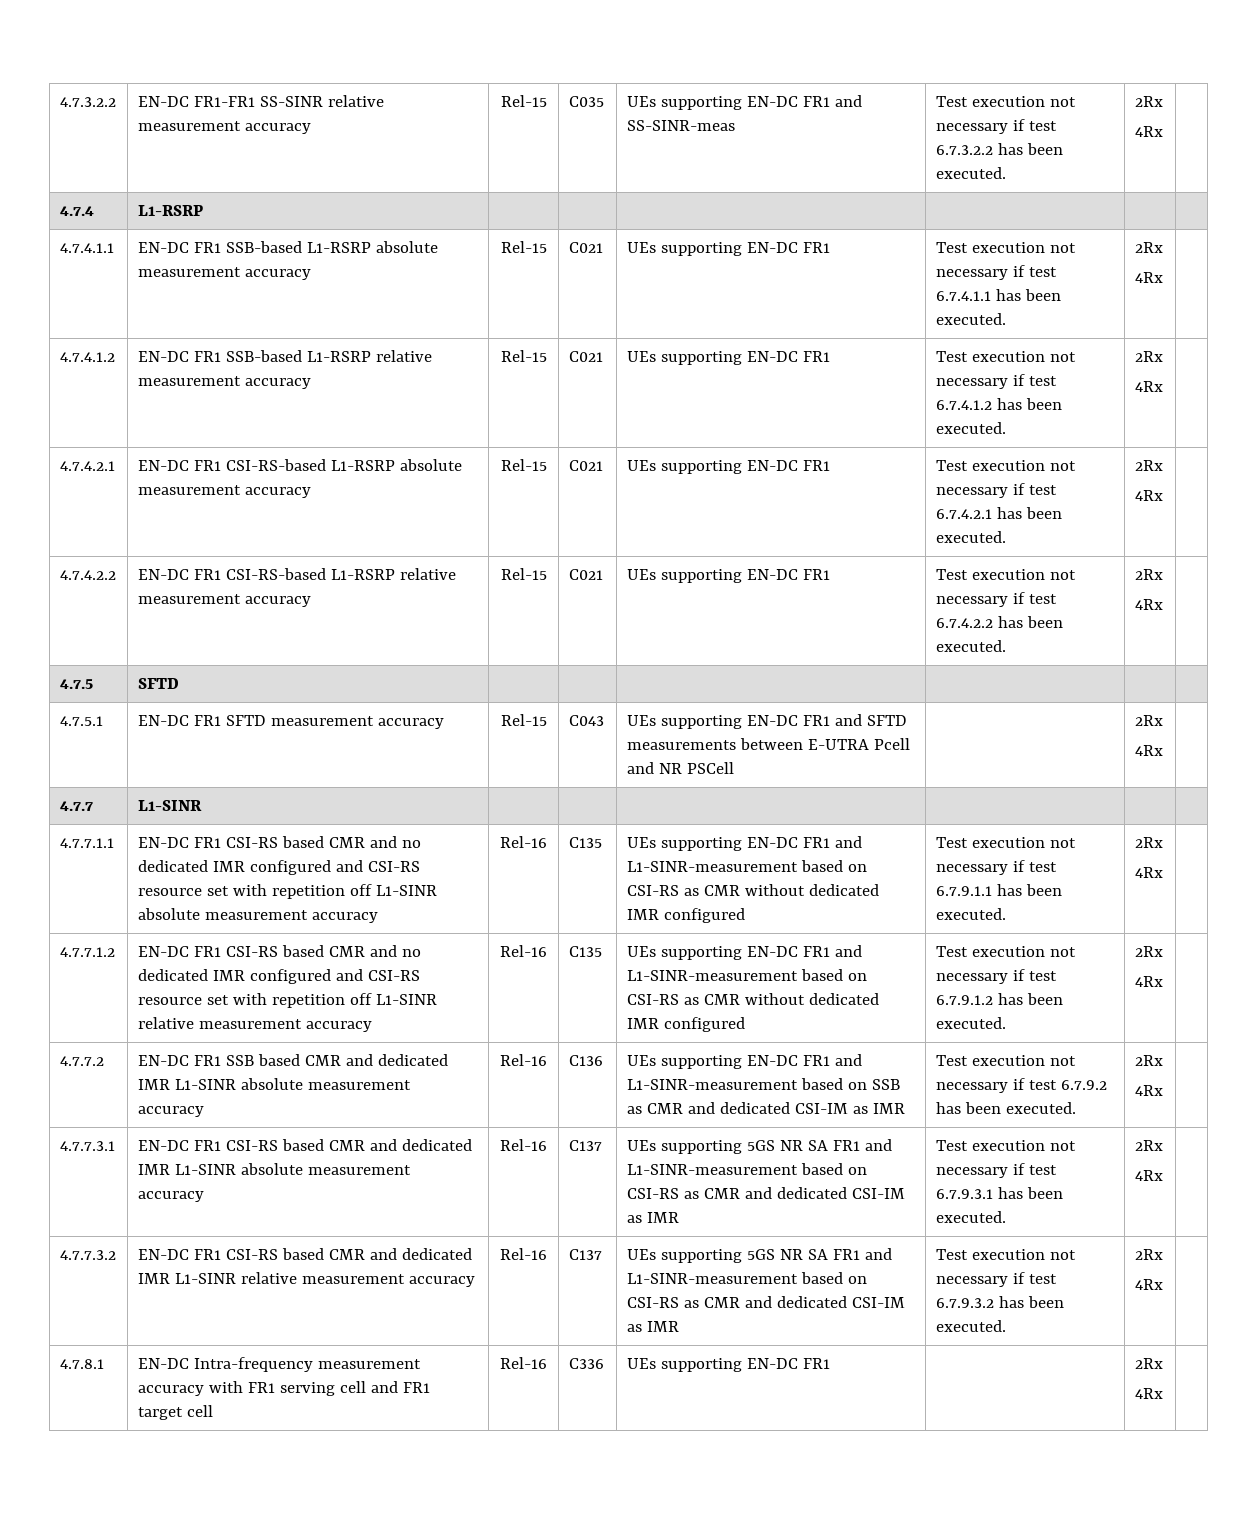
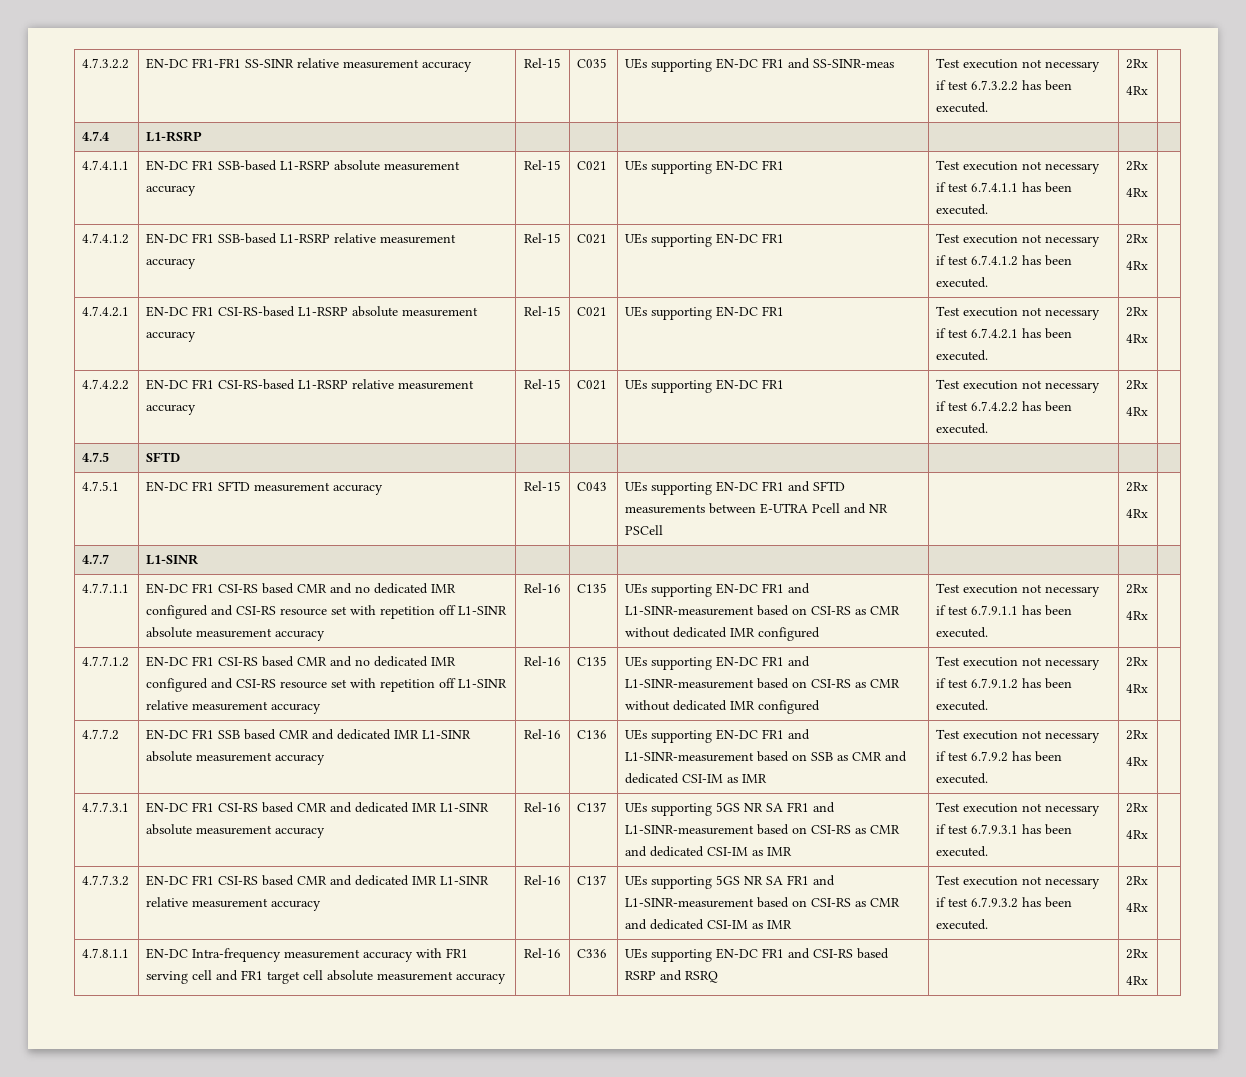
- 4.7.8.1 | EN-DC Intra-frequency measurement accuracy with FR1 serving cell and FR1 target cell | Rel-16 | C336 | UEs supporting EN-DC FR1 | | 2Rx
+ 4.7.8.1.1 | EN-DC Intra-frequency measurement accuracy with FR1 serving cell and FR1 target cell absolute measurement accuracy | Rel-16 | C336 | UEs supporting EN-DC FR1 and CSI-RS based RSRP and RSRQ | | 2Rx

